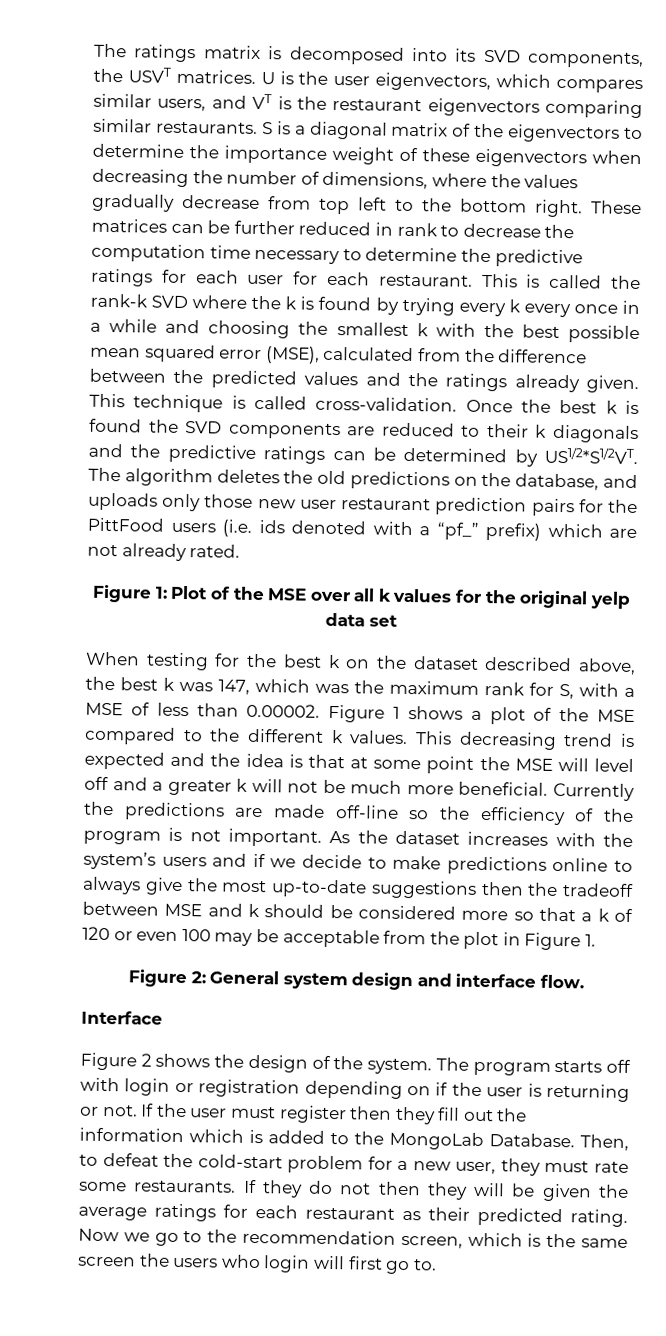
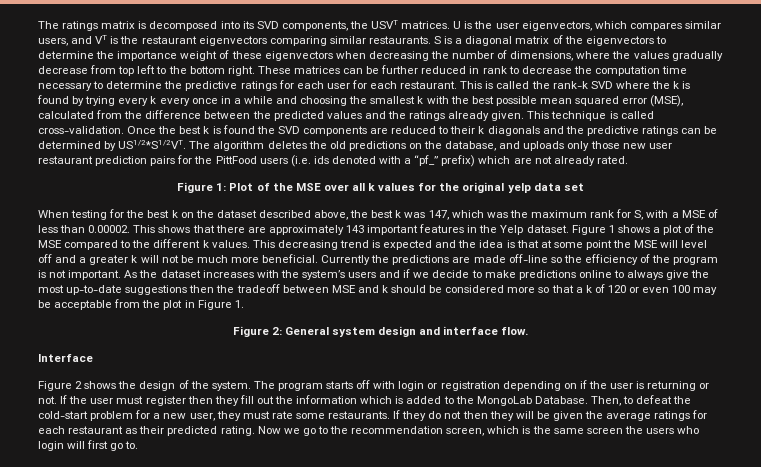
- When testing for the best k on the dataset described above, the best k was 147, which was the maximum rank for S, with a MSE of less than 0.00002. Figure 1 shows a plot of the MSE compared to the different k values.
+ When testing for the best k on the dataset described above, the best k was 147, which was the maximum rank for S, with a MSE of less than 0.00002. This shows that there are approximately 143 important features in the Yelp dataset. Figure 1 shows a plot of the MSE compared to the different k values.

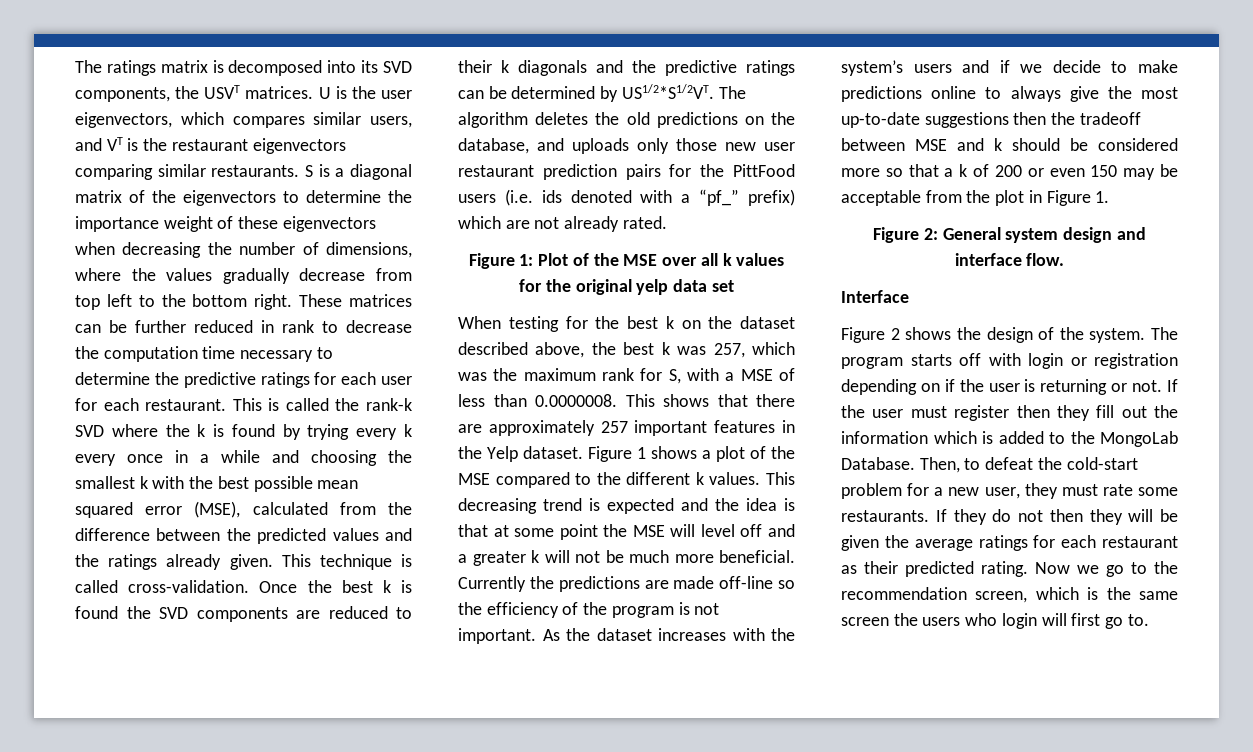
- When testing for the best k on the dataset described above, the best k was 147, which was the maximum rank for S, with a MSE of less than 0.00002. This shows that there are approximately 143 important features in the Yelp dataset.
+ When testing for the best k on the dataset described above, the best k was 257, which was the maximum rank for S, with a MSE of less than 0.0000008. This shows that there are approximately 257 important features in the Yelp dataset.
- As the dataset increases with the system’s users and if we decide to make predictions online to always give the most up-to-date suggestions then the tradeoff between MSE and k should be considered more so that a k of 120 or even 100 may be acceptable from the plot in Figure 1.
+ As the dataset increases with the system’s users and if we decide to make predictions online to always give the most up-to-date suggestions then the tradeoff between MSE and k should be considered more so that a k of 200 or even 150 may be acceptable from the plot in Figure 1.

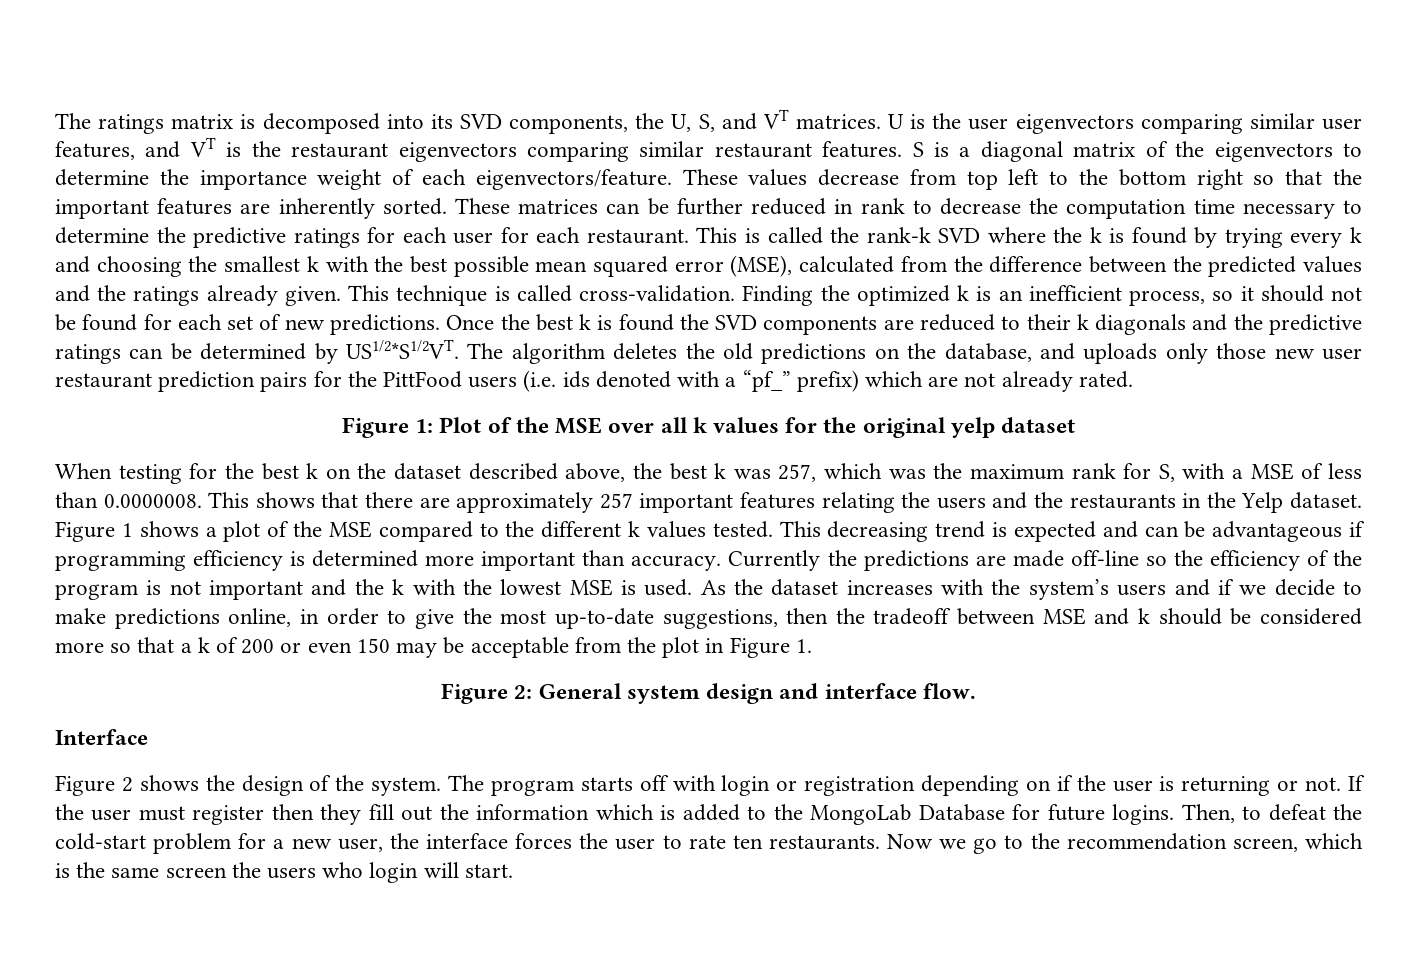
- The ratings matrix is decomposed into its SVD components, the USVT matrices.
+ The ratings matrix is decomposed into its SVD components, the U, S, and VT matrices.
- U is the user eigenvectors, which compares similar users, and VT is the restaurant eigenvectors comparing similar restaurants.
+ U is the user eigenvectors comparing similar user features, and VT is the restaurant eigenvectors comparing similar restaurant features.
- S is a diagonal matrix of the eigenvectors to determine the importance weight of these eigenvectors when decreasing the number of dimensions, where the values gradually decrease from top left to the bottom right.
+ S is a diagonal matrix of the eigenvectors to determine the importance weight of each eigenvectors/feature. These values decrease from top left to the bottom right so that the important features are inherently sorted.
- This is called the rank-k SVD where the k is found by trying every k every once in a while and choosing the smallest k with the best possible mean squared error (MSE), calculated from the difference between the predicted values and the ratings already given.
+ This is called the rank-k SVD where the k is found by trying every k and choosing the smallest k with the best possible mean squared error (MSE), calculated from the difference between the predicted values and the ratings already given.
+ Finding the optimized k is an inefficient process, so it should not be found for each set of new predictions.
- Figure 1: Plot of the MSE over all k values for the original yelp data set
+ Figure 1: Plot of the MSE over all k values for the original yelp dataset
- When testing for the best k on the dataset described above, the best k was 257, which was the maximum rank for S, with a MSE of less than 0.0000008. This shows that there are approximately 257 important features in the Yelp dataset.
+ When testing for the best k on the dataset described above, the best k was 257, which was the maximum rank for S, with a MSE of less than 0.0000008. This shows that there are approximately 257 important features relating the users and the restaurants in the Yelp dataset.
- Figure 1 shows a plot of the MSE compared to the different k values.
+ Figure 1 shows a plot of the MSE compared to the different k values tested.
- This decreasing trend is expected and the idea is that at some point the MSE will level off and a greater k will not be much more beneficial.
+ This decreasing trend is expected and can be advantageous if programming efficiency is determined more important than accuracy.
- Currently the predictions are made off-line so the efficiency of the program is not important.
+ Currently the predictions are made off-line so the efficiency of the program is not important and the k with the lowest MSE is used.
- As the dataset increases with the system’s users and if we decide to make predictions online to always give the most up-to-date suggestions then the tradeoff between MSE and k should be considered more so that a k of 200 or even 150 may be acceptable from the plot in Figure 1.
+ As the dataset increases with the system’s users and if we decide to make predictions online, in order to give the most up-to-date suggestions, then the tradeoff between MSE and k should be considered more so that a k of 200 or even 150 may be acceptable from the plot in Figure 1.
- If the user must register then they fill out the information which is added to the MongoLab Database.
+ If the user must register then they fill out the information which is added to the MongoLab Database for future logins.
- Then, to defeat the cold-start problem for a new user, they must rate some restaurants. If they do not then they will be given the average ratings for each restaurant as their predicted rating.
+ Then, to defeat the cold-start problem for a new user, the interface forces the user to rate ten restaurants.
- Now we go to the recommendation screen, which is the same screen the users who login will first go to.
+ Now we go to the recommendation screen, which is the same screen the users who login will start.

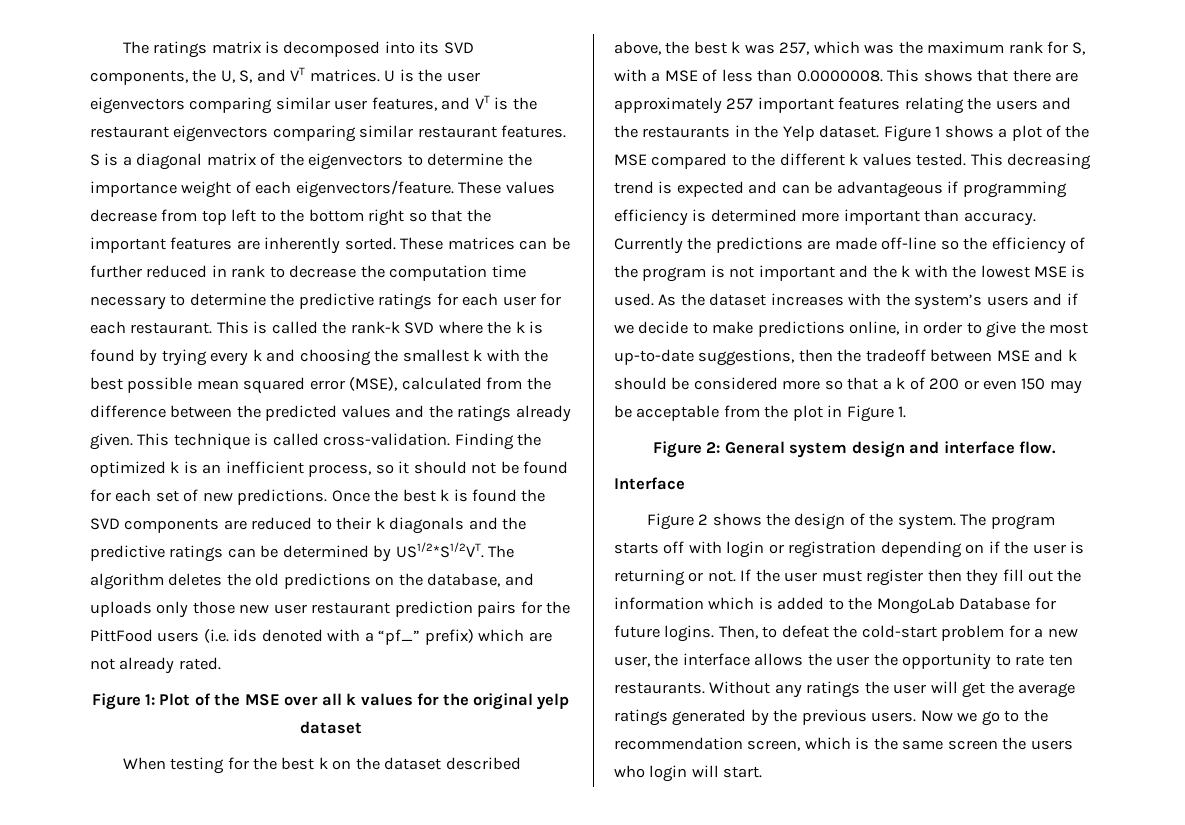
- Then, to defeat the cold-start problem for a new user, the interface forces the user to rate ten restaurants.
+ Then, to defeat the cold-start problem for a new user, the interface allows the user the opportunity to rate ten restaurants.
+ Without any ratings the user will get the average ratings generated by the previous users.

